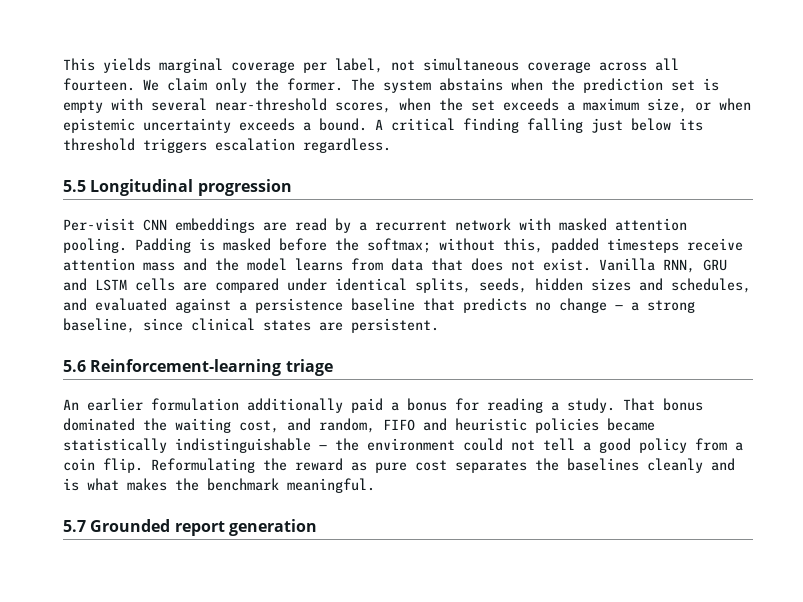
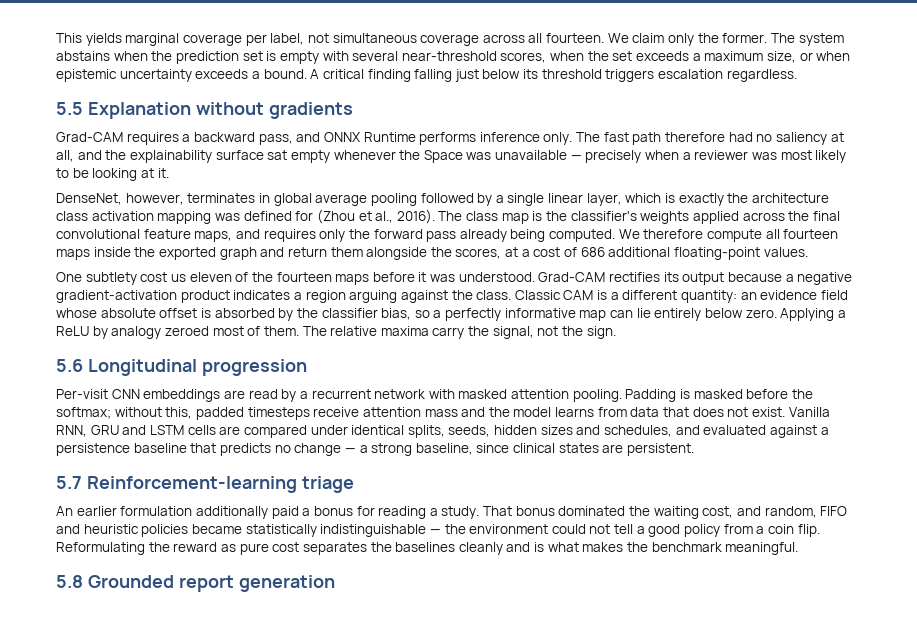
- 5.5 Longitudinal progression
+ 5.5 Explanation without gradients
+ Grad-CAM requires a backward pass, and ONNX Runtime performs inference only. The fast path therefore had no saliency at all, and the explainability surface sat empty whenever the Space was unavailable — precisely when a reviewer was most likely to be looking at it.
+ DenseNet, however, terminates in global average pooling followed by a single linear layer, which is exactly the architecture class activation mapping was defined for (Zhou et al., 2016). The class map is the classifier's weights applied across the final convolutional feature maps, and requires only the forward pass already being computed. We therefore compute all fourteen maps inside the exported graph and return them alongside the scores, at a cost of 686 additional floating-point values.
+ One subtlety cost us eleven of the fourteen maps before it was understood. Grad-CAM rectifies its output because a negative gradient-activation product indicates a region arguing against the class. Classic CAM is a different quantity: an evidence field whose absolute offset is absorbed by the classifier bias, so a perfectly informative map can lie entirely below zero. Applying a ReLU by analogy zeroed most of them. The relative maxima carry the signal, not the sign.
+ 5.6 Longitudinal progression
- 5.6 Reinforcement-learning triage
+ 5.7 Reinforcement-learning triage
- 5.7 Grounded report generation
+ 5.8 Grounded report generation

